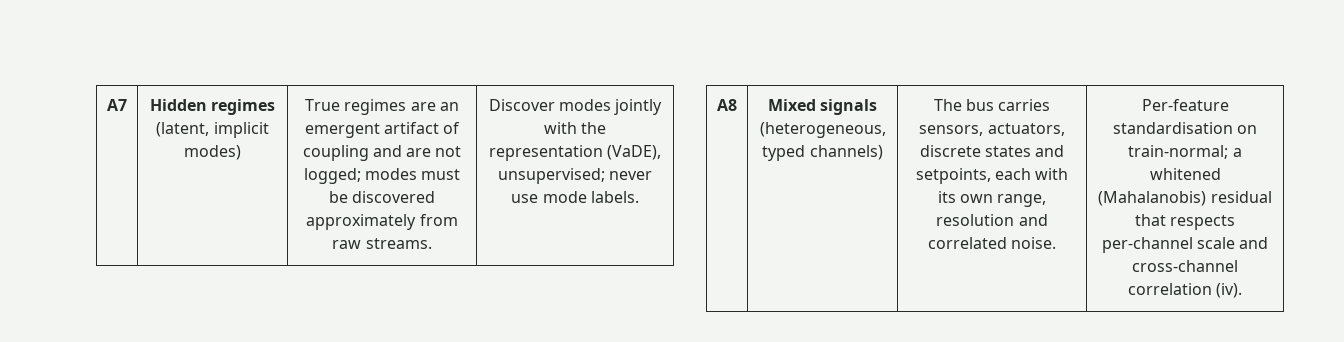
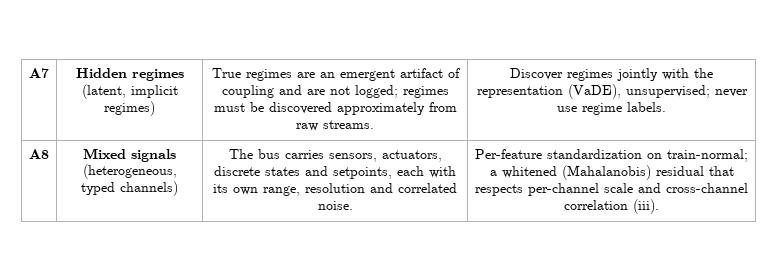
- A7 | Hidden regimes (latent, implicit modes) | True regimes are an emergent artifact of coupling and are not logged; modes must be discovered approximately from raw streams. | Discover modes jointly with the representation (VaDE), unsupervised; never use mode labels.
+ A7 | Hidden regimes (latent, implicit regimes) | True regimes are an emergent artifact of coupling and are not logged; regimes must be discovered approximately from raw streams. | Discover regimes jointly with the representation (VaDE), unsupervised; never use regime labels.
- A8 | Mixed signals (heterogeneous, typed channels) | The bus carries sensors, actuators, discrete states and setpoints, each with its own range, resolution and correlated noise. | Per-feature standardisation on train-normal; a whitened (Mahalanobis) residual that respects per-channel scale and cross-channel correlation (iv).
+ A8 | Mixed signals (heterogeneous, typed channels) | The bus carries sensors, actuators, discrete states and setpoints, each with its own range, resolution and correlated noise. | Per-feature standardization on train-normal; a whitened (Mahalanobis) residual that respects per-channel scale and cross-channel correlation (iii).

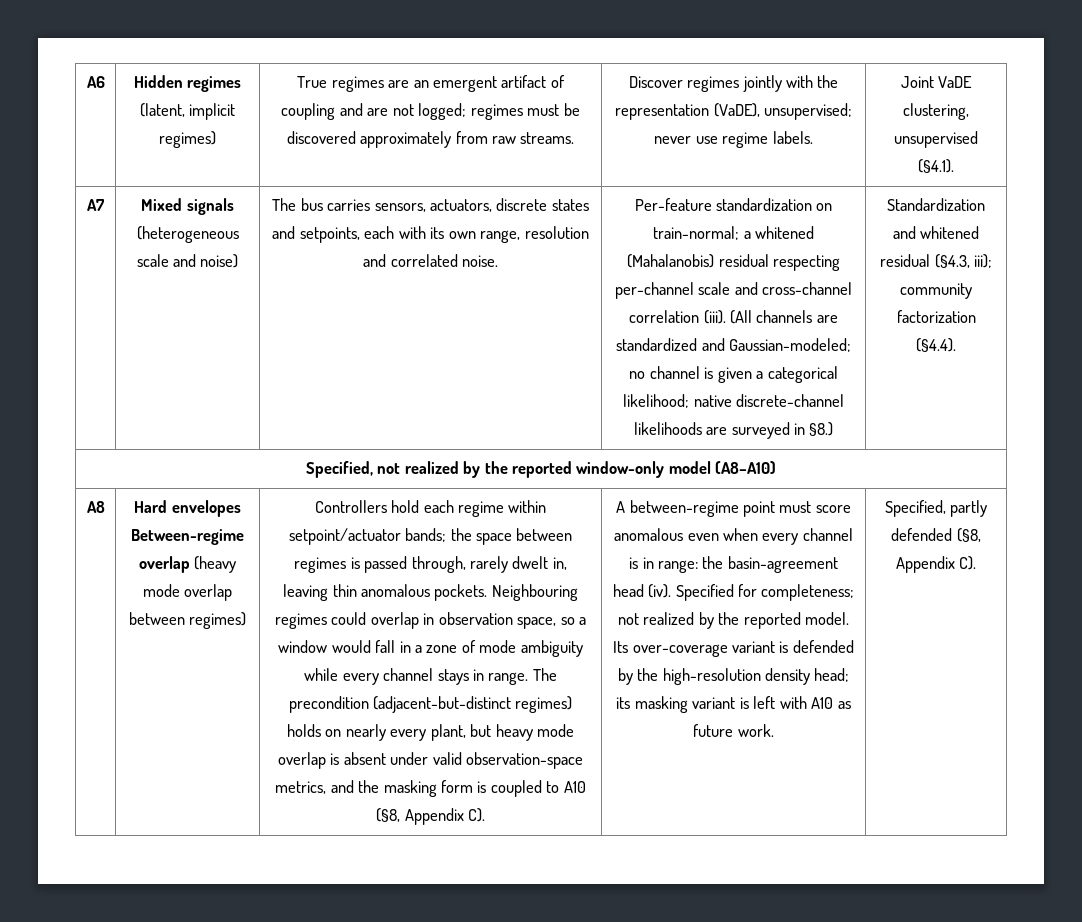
- A7
+ A6
- A8 | Mixed signals (heterogeneous, typed channels) | The bus carries sensors, actuators, discrete states and setpoints, each with its own range, resolution and correlated noise. | Per-feature standardization on train-normal; a whitened (Mahalanobis) residual that respects per-channel scale and cross-channel correlation (iii).
+ Joint VaDE clustering, unsupervised (§4.1).
+ A7 | Mixed signals (heterogeneous scale and noise) | The bus carries sensors, actuators, discrete states and setpoints, each with its own range, resolution and correlated noise. | Per-feature standardization on train-normal; a whitened (Mahalanobis) residual respecting per-channel scale and cross-channel correlation (iii).
+ (All channels are standardized and Gaussian-modeled; no channel is given a categorical likelihood; native discrete-channel likelihoods are surveyed in §8.) | Standardization and whitened residual (§4.3, iii); community factorization (§4.4).
+ Specified, not realized by the reported window-only model (A8–A10)
+ A8 | Hard envelopes Between-regime overlap (heavy mode overlap between regimes) | Controllers hold each regime within setpoint/actuator bands; the space between regimes is passed through, rarely dwelt in, leaving thin anomalous pockets. Neighbouring regimes could overlap in observation space, so a window would fall in a zone of mode ambiguity while every channel stays in range. The precondition (adjacent-but-distinct regimes) holds on nearly every plant, but heavy mode overlap is absent under valid observation-space metrics, and the masking form is coupled to A10 (§8, Appendix C). | A between-regime point must score anomalous even when every channel is in range: the basin-agreement head (iv). Specified for completeness; not realized by the reported model. Its over-coverage variant is defended by the high-resolution density head; its masking variant is left with A10 as future work. | Specified, partly defended (§8, Appendix C).

